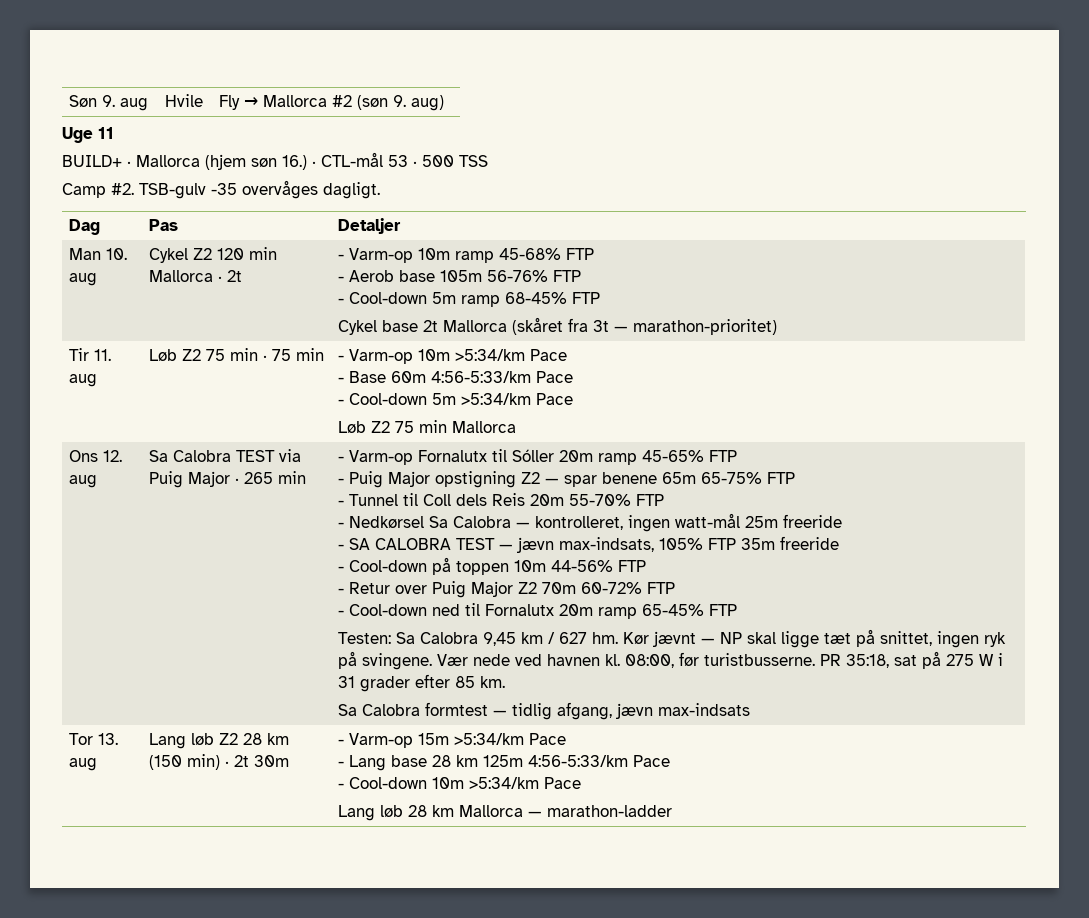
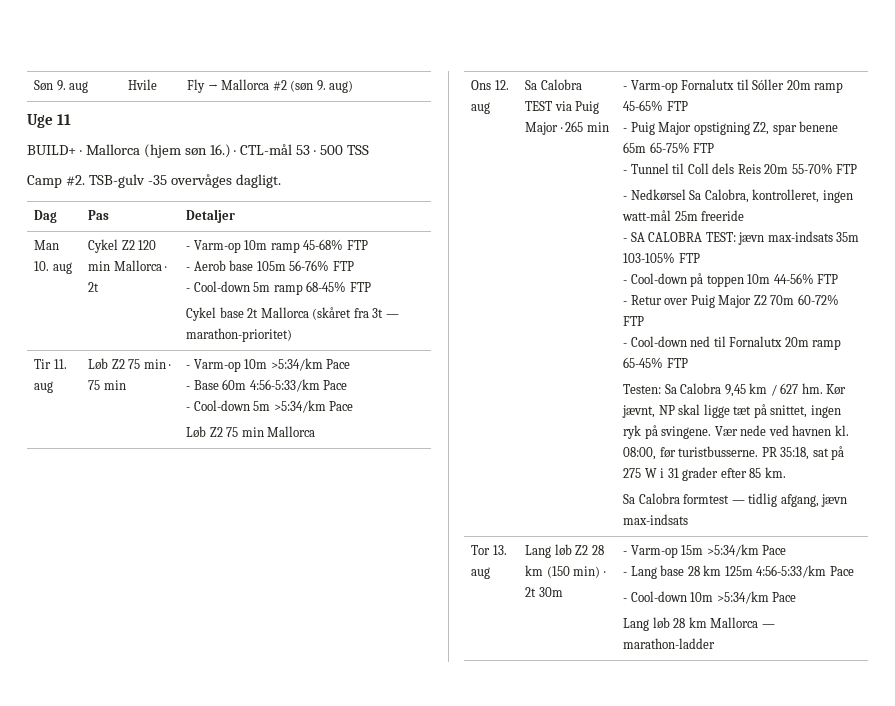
- - Puig Major opstigning Z2 — spar benene 65m 65-75% FTP
+ - Puig Major opstigning Z2, spar benene 65m 65-75% FTP
- - Nedkørsel Sa Calobra — kontrolleret, ingen watt-mål 25m freeride
+ - Nedkørsel Sa Calobra, kontrolleret, ingen watt-mål 25m freeride
- - SA CALOBRA TEST — jævn max-indsats, 105% FTP 35m freeride
+ - SA CALOBRA TEST: jævn max-indsats 35m 103-105% FTP
- Kør jævnt — NP skal ligge tæt på snittet, ingen ryk på svingene.
+ Kør jævnt, NP skal ligge tæt på snittet, ingen ryk på svingene.

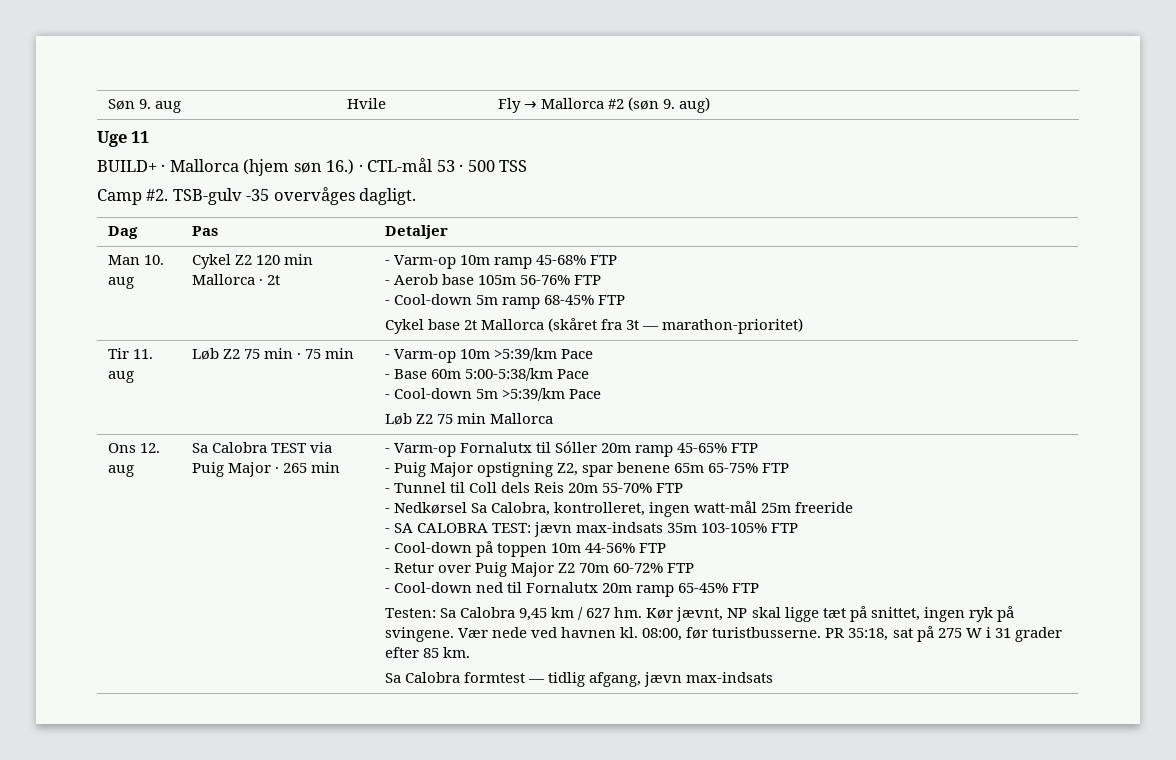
- Tir 11. aug | Løb Z2 75 min · 75 min | - Varm-op 10m >5:34/km Pace
- - Base 60m 4:56-5:33/km Pace
- - Cool-down 5m >5:34/km Pace
+ Tir 11. aug | Løb Z2 75 min · 75 min | - Varm-op 10m >5:39/km Pace
+ - Base 60m 5:00-5:38/km Pace
+ - Cool-down 5m >5:39/km Pace
- Tor 13. aug | Lang løb Z2 28 km (150 min) · 2t 30m | - Varm-op 15m >5:34/km Pace
- - Lang base 28 km 125m 4:56-5:33/km Pace
- - Cool-down 10m >5:34/km Pace
- Lang løb 28 km Mallorca — marathon-ladder

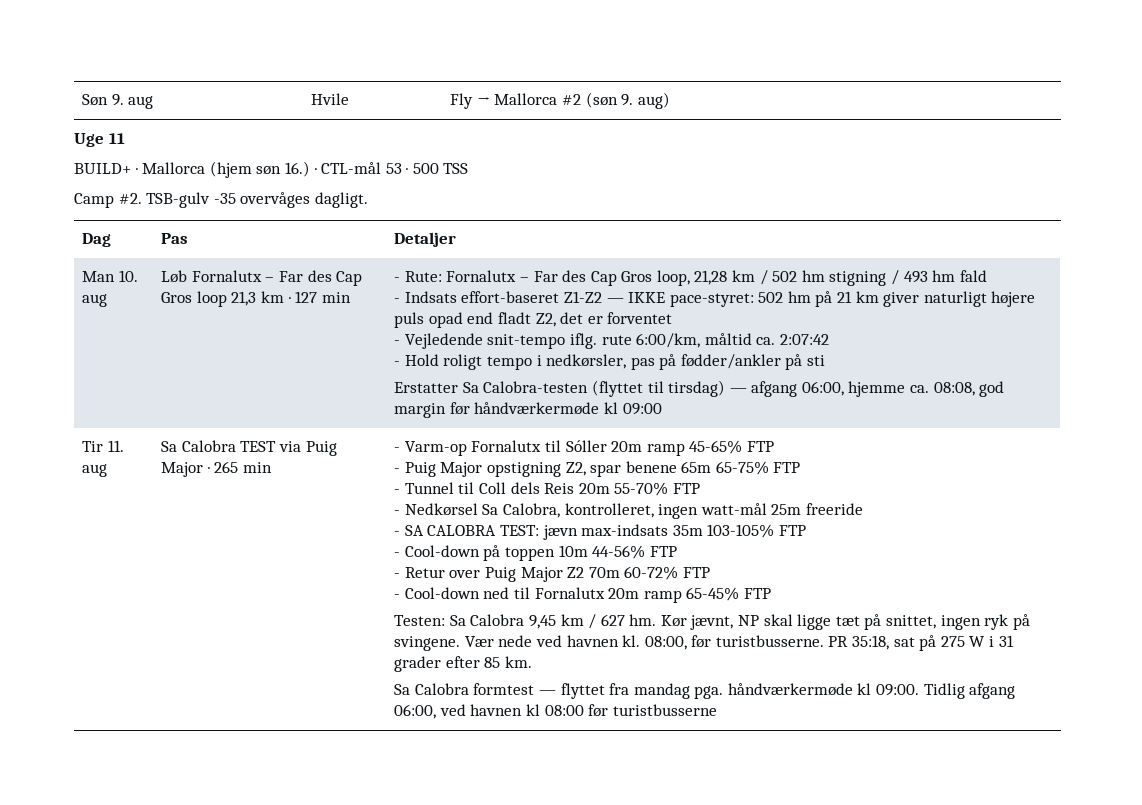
- Cykel Z2 120 min Mallorca · 2t | - Varm-op 10m ramp 45-68% FTP
- - Aerob base 105m 56-76% FTP
- - Cool-down 5m ramp 68-45% FTP
- Cykel base 2t Mallorca (skåret fra 3t — marathon-prioritet)
- Tir 11. aug | Løb Z2 75 min · 75 min | - Varm-op 10m >5:39/km Pace
- - Base 60m 5:00-5:38/km Pace
- - Cool-down 5m >5:39/km Pace
- Løb Z2 75 min Mallorca
- Ons 12. aug
+ Løb Fornalutx – Far des Cap Gros loop 21,3 km · 127 min | - Rute: Fornalutx – Far des Cap Gros loop, 21,28 km / 502 hm stigning / 493 hm fald
+ - Indsats effort-baseret Z1-Z2 — IKKE pace-styret: 502 hm på 21 km giver naturligt højere puls opad end fladt Z2, det er forventet
+ - Vejledende snit-tempo iflg. rute 6:00/km, måltid ca. 2:07:42
+ - Hold roligt tempo i nedkørsler, pas på fødder/ankler på sti
+ Erstatter Sa Calobra-testen (flyttet til tirsdag) — afgang 06:00, hjemme ca. 08:08, god margin før håndværkermøde kl 09:00
+ Tir 11. aug
- Sa Calobra formtest — tidlig afgang, jævn max-indsats
+ Sa Calobra formtest — flyttet fra mandag pga. håndværkermøde kl 09:00. Tidlig afgang 06:00, ved havnen kl 08:00 før turistbusserne

